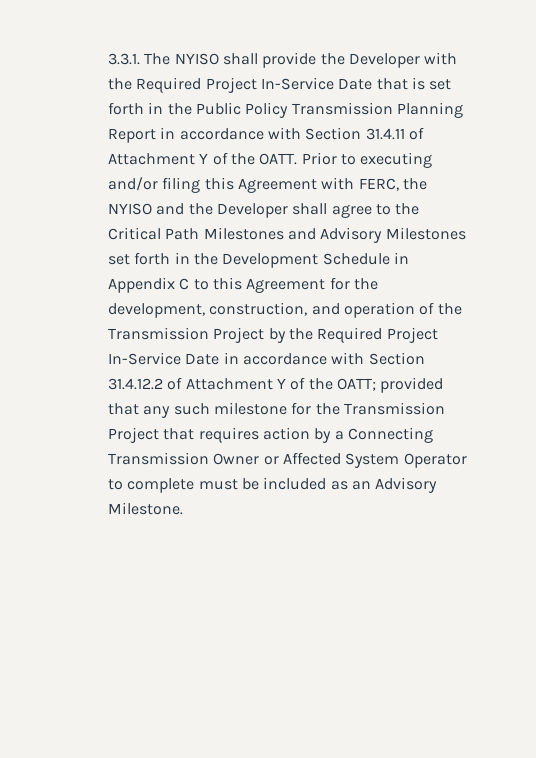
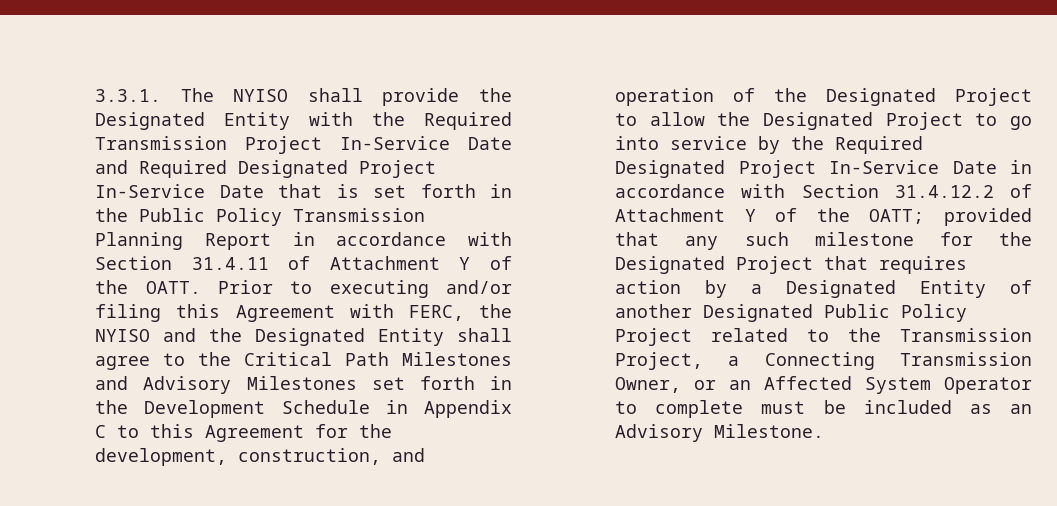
- 3.3.1. The NYISO shall provide the Developer with the Required Project In-Service Date that is set forth in the Public Policy Transmission Planning Report in accordance with Section 31.4.11 of Attachment Y of the OATT.
+ 3.3.1. The NYISO shall provide the Designated Entity with the Required Transmission Project In-Service Date and Required Designated Project In-Service Date that is set forth in the Public Policy Transmission Planning Report in accordance with Section 31.4.11 of Attachment Y of the OATT.
- Prior to executing and/or filing this Agreement with FERC, the NYISO and the Developer shall agree to the Critical Path Milestones and Advisory Milestones set forth in the Development Schedule in Appendix C to this Agreement for the development, construction, and operation of the Transmission Project by the Required Project In-Service Date in accordance with Section 31.4.12.2 of Attachment Y of the OATT;
+ Prior to executing and/or filing this Agreement with FERC, the NYISO and the Designated Entity shall agree to the Critical Path Milestones and Advisory Milestones set forth in the Development Schedule in Appendix C to this Agreement for the development, construction, and operation of the Designated Project to allow the Designated Project to go into service by the Required Designated Project In-Service Date in accordance with Section 31.4.12.2 of Attachment Y of the OATT;
- provided that any such milestone for the Transmission Project that requires action by a Connecting Transmission Owner or Affected System Operator to complete must be included as an Advisory Milestone.
+ provided that any such milestone for the Designated Project that requires action by a Designated Entity of another Designated Public Policy Project related to the Transmission Project, a Connecting Transmission Owner, or an Affected System Operator to complete must be included as an Advisory Milestone.

